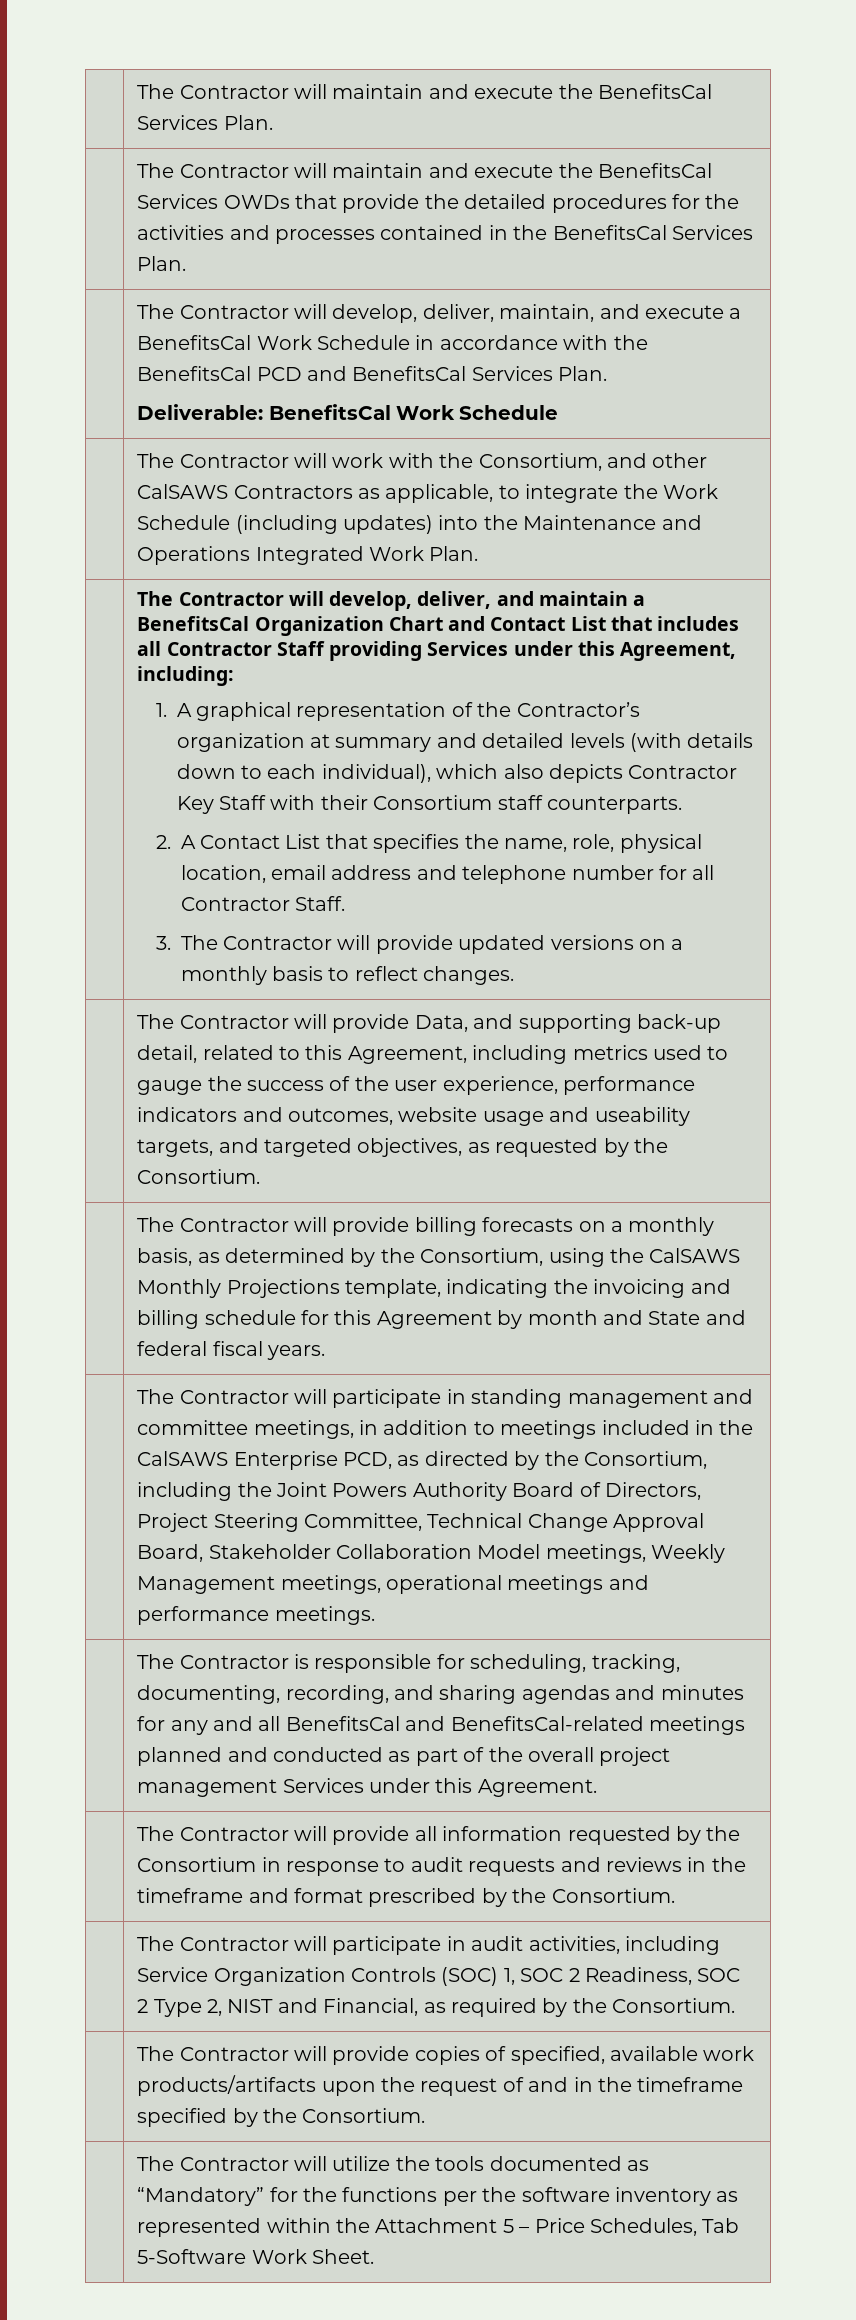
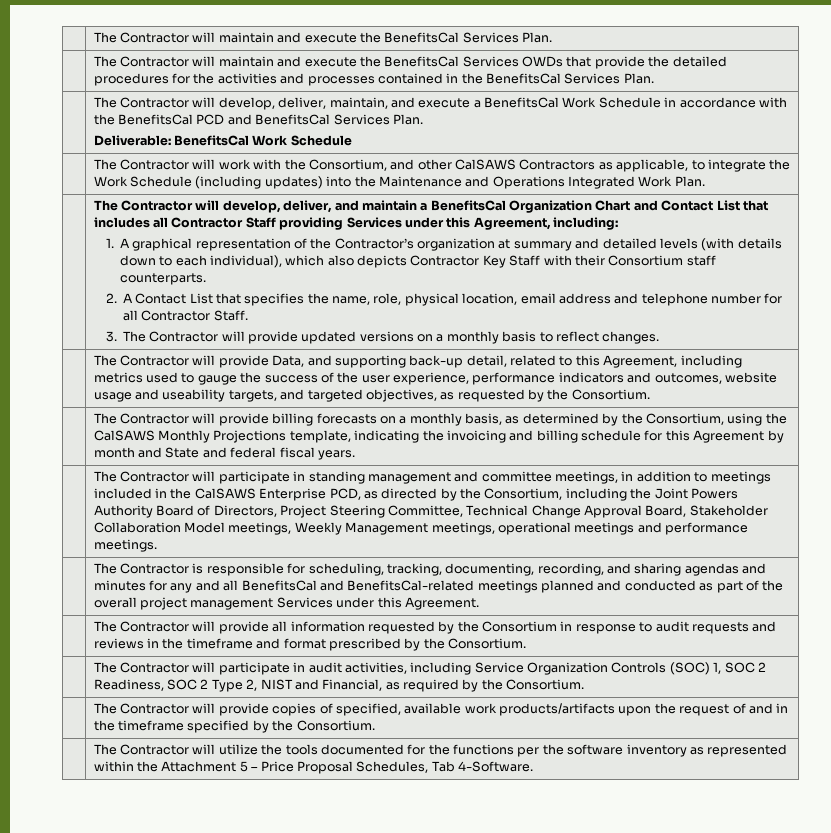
- | The Contractor will utilize the tools documented as “Mandatory” for the functions per the software inventory as represented within the Attachment 5 – Price Schedules, Tab 5-Software Work Sheet.
+ | The Contractor will utilize the tools documented for the functions per the software inventory as represented within the Attachment 5 – Price Proposal Schedules, Tab 4-Software.

